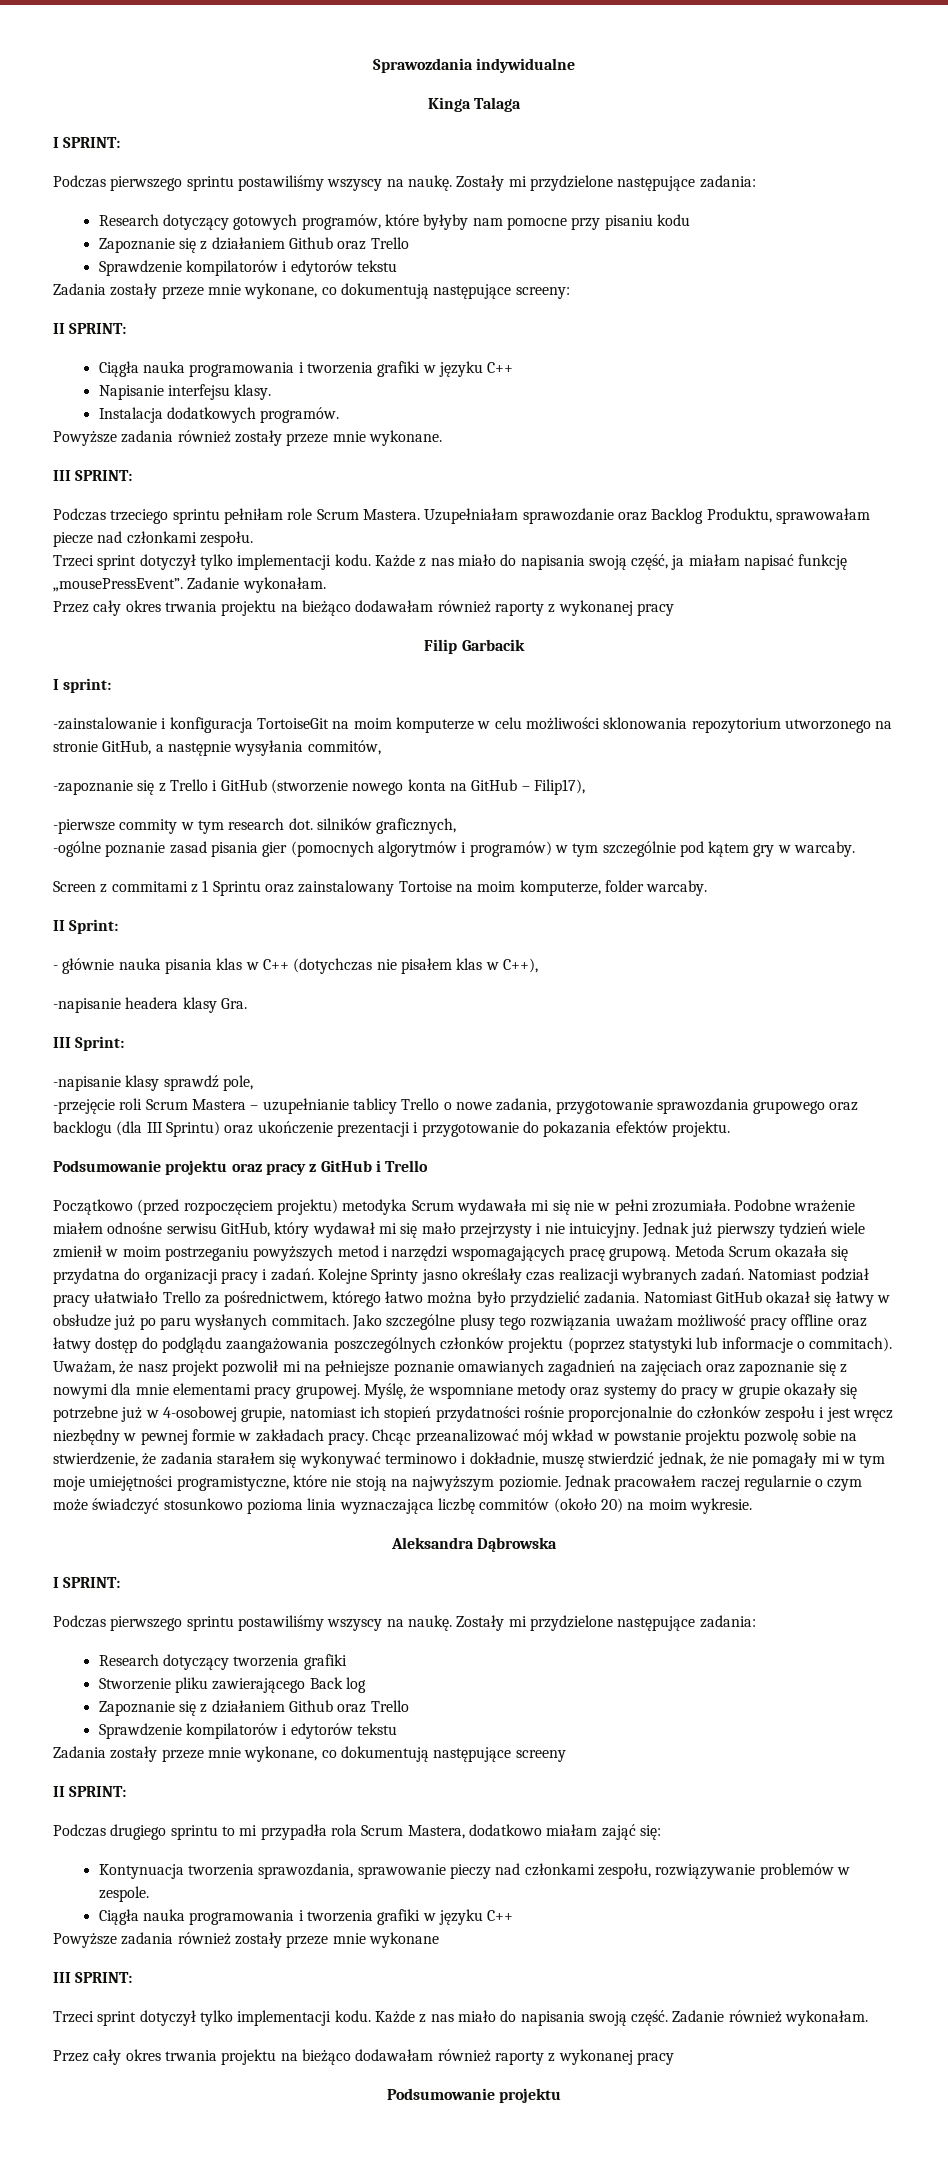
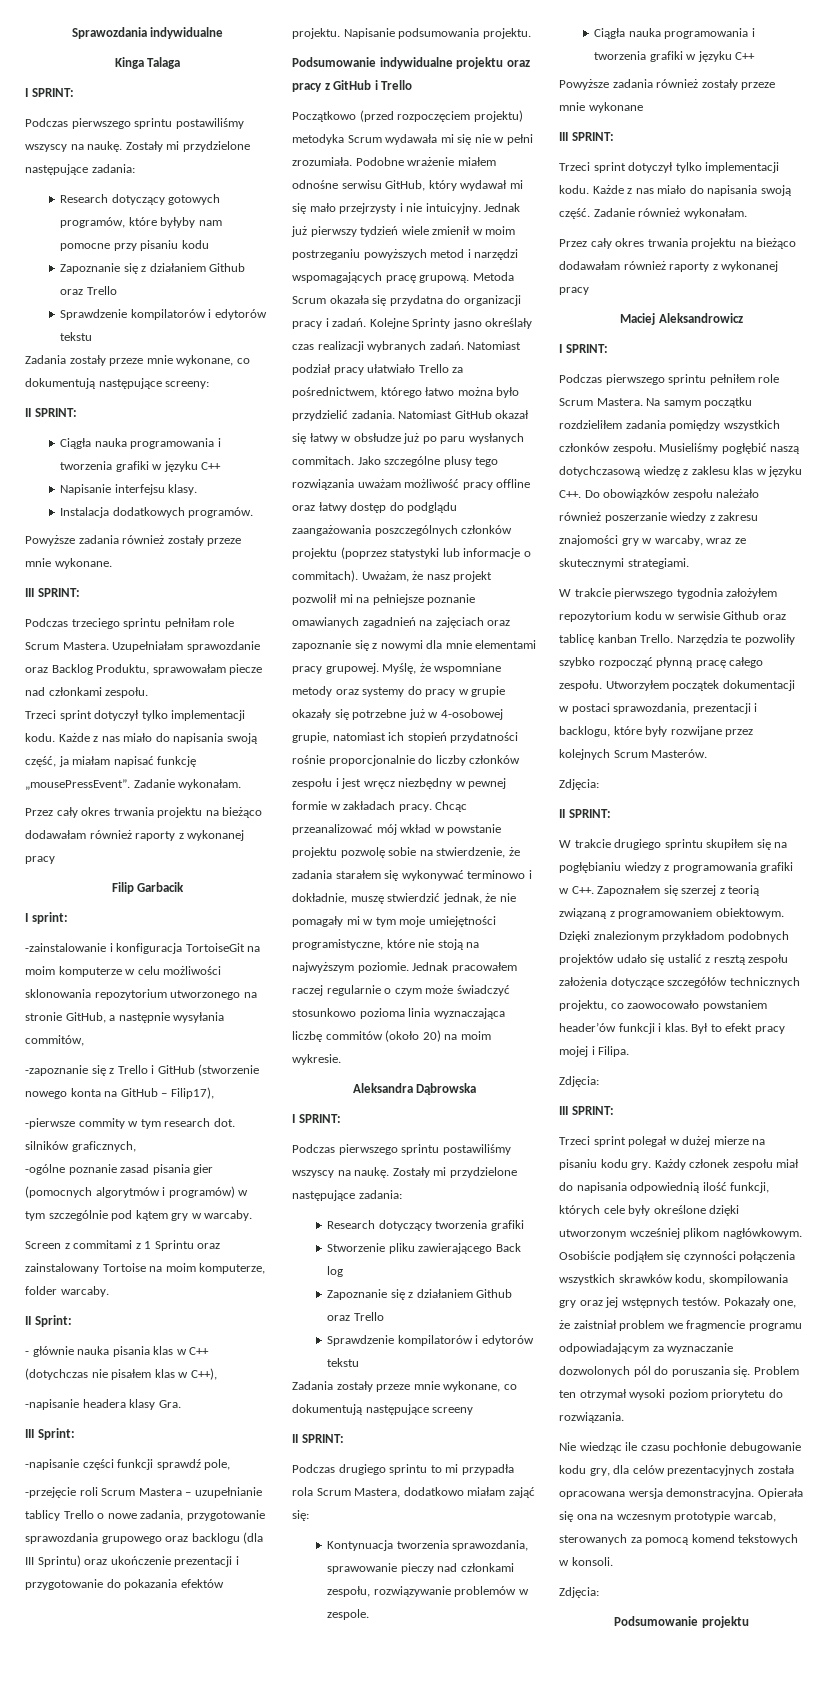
- -napisanie klasy sprawdź pole,
+ -napisanie części funkcji sprawdź pole,
- -przejęcie roli Scrum Mastera – uzupełnianie tablicy Trello o nowe zadania, przygotowanie sprawozdania grupowego oraz backlogu (dla III Sprintu) oraz ukończenie prezentacji i przygotowanie do pokazania efektów projektu.
- Podsumowanie projektu oraz pracy z GitHub i Trello
+ -przejęcie roli Scrum Mastera – uzupełnianie tablicy Trello o nowe zadania, przygotowanie sprawozdania grupowego oraz backlogu (dla III Sprintu) oraz ukończenie prezentacji i przygotowanie do pokazania efektów projektu. Napisanie podsumowania projektu.
+ Podsumowanie indywidualne projektu oraz pracy z GitHub i Trello
- Myślę, że wspomniane metody oraz systemy do pracy w grupie okazały się potrzebne już w 4-osobowej grupie, natomiast ich stopień przydatności rośnie proporcjonalnie do członków zespołu i jest wręcz niezbędny w pewnej formie w zakładach pracy.
+ Myślę, że wspomniane metody oraz systemy do pracy w grupie okazały się potrzebne już w 4-osobowej grupie, natomiast ich stopień przydatności rośnie proporcjonalnie do liczby członków zespołu i jest wręcz niezbędny w pewnej formie w zakładach pracy.
+ Maciej Aleksandrowicz
+ I SPRINT:
+ Podczas pierwszego sprintu pełniłem role Scrum Mastera. Na samym początku rozdzieliłem zadania pomiędzy wszystkich członków zespołu. Musieliśmy pogłębić naszą dotychczasową wiedzę z zaklesu klas w języku C++. Do obowiązków zespołu należało również poszerzanie wiedzy z zakresu znajomości gry w warcaby, wraz ze skutecznymi strategiami.
+ W trakcie pierwszego tygodnia założyłem repozytorium kodu w serwisie Github oraz tablicę kanban Trello. Narzędzia te pozwoliły szybko rozpocząć płynną pracę całego zespołu. Utworzyłem początek dokumentacji w postaci sprawozdania, prezentacji i backlogu, które były rozwijane przez kolejnych Scrum Masterów.
+ Zdjęcia:
+ II SPRINT:
+ W trakcie drugiego sprintu skupiłem się na pogłębianiu wiedzy z programowania grafiki w C++. Zapoznałem się szerzej z teorią związaną z programowaniem obiektowym. Dzięki znalezionym przykładom podobnych projektów udało się ustalić z resztą zespołu założenia dotyczące szczegółów technicznych projektu, co zaowocowało powstaniem header’ów funkcji i klas. Był to efekt pracy mojej i Filipa.
+ Zdjęcia:
+ III SPRINT:
+ Trzeci sprint polegał w dużej mierze na pisaniu kodu gry. Każdy członek zespołu miał do napisania odpowiednią ilość funkcji, których cele były określone dzięki utworzonym wcześniej plikom nagłówkowym. Osobiście podjąłem się czynności połączenia wszystkich skrawków kodu, skompilowania gry oraz jej wstępnych testów. Pokazały one, że zaistniał problem we fragmencie programu odpowiadającym za wyznaczanie dozwolonych pól do poruszania się. Problem ten otrzymał wysoki poziom priorytetu do rozwiązania.
+ Nie wiedząc ile czasu pochłonie debugowanie kodu gry, dla celów prezentacyjnych została opracowana wersja demonstracyjna. Opierała się ona na wczesnym prototypie warcab, sterowanych za pomocą komend tekstowych w konsoli.
+ Zdjęcia:

